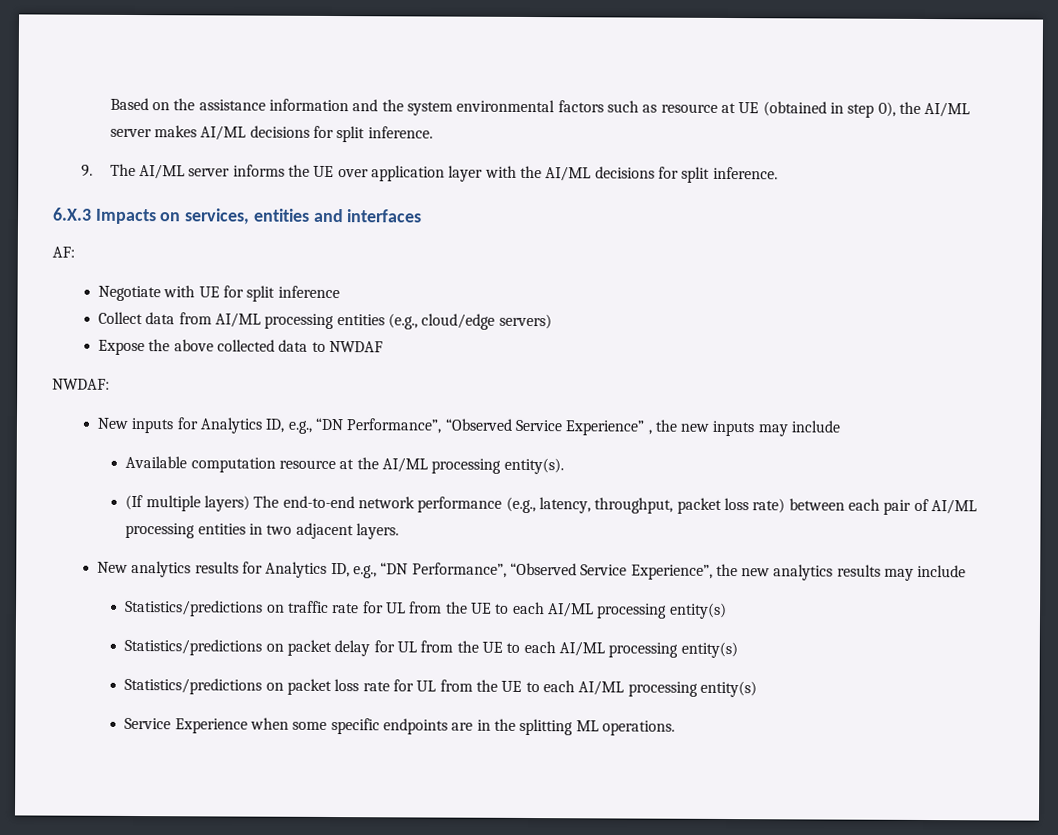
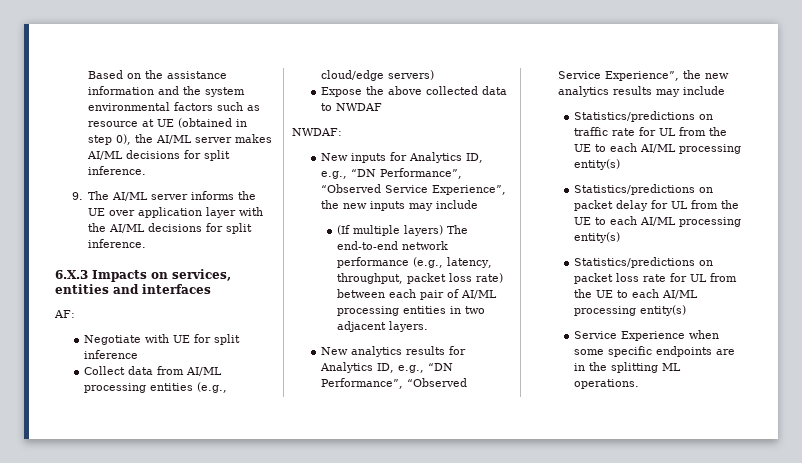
- New inputs for Analytics ID, e.g., “DN Performance”, “Observed Service Experience” , the new inputs may include
+ New inputs for Analytics ID, e.g., “DN Performance”, “Observed Service Experience”, the new inputs may include
- Available computation resource at the AI/ML processing entity(s).

